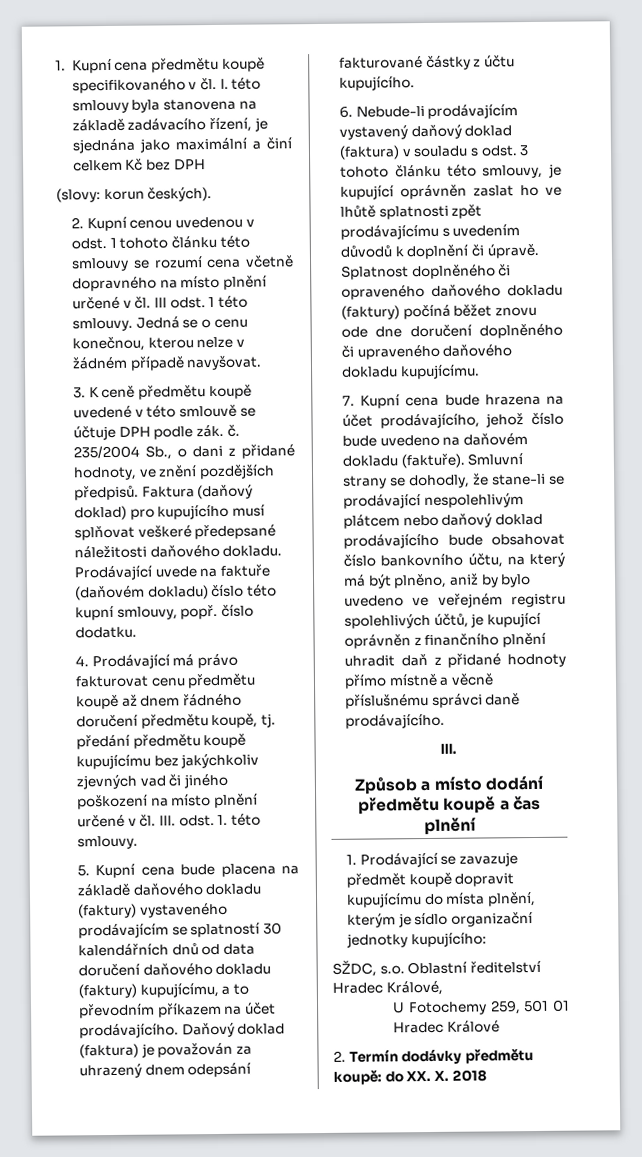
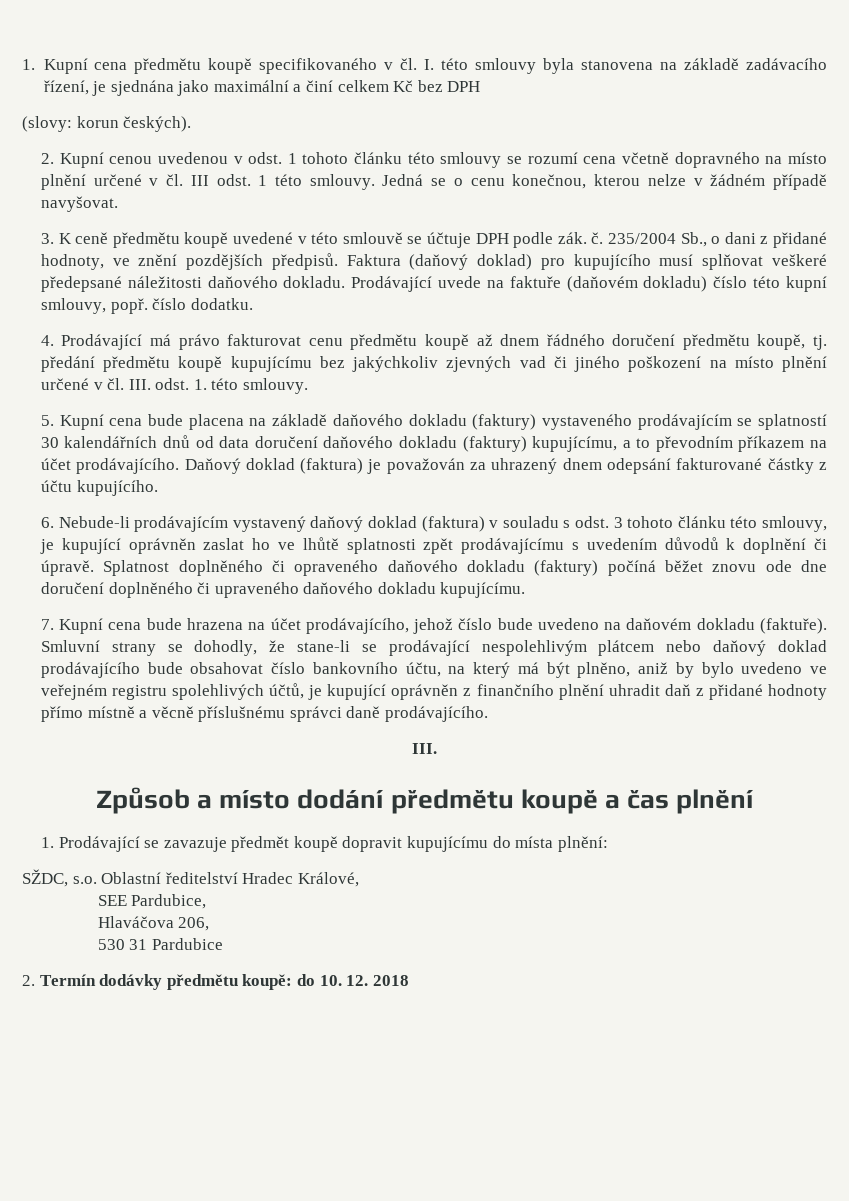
- 1. Prodávající se zavazuje předmět koupě dopravit kupujícímu do místa plnění, kterým je sídlo organizační jednotky kupujícího:
+ 1. Prodávající se zavazuje předmět koupě dopravit kupujícímu do místa plnění:
- U Fotochemy 259, 501 01 Hradec Králové
+ SEE Pardubice,
+ Hlaváčova 206,
+ 530 31 Pardubice
- 2. Termín dodávky předmětu koupě: do XX. X. 2018
+ 2. Termín dodávky předmětu koupě: do 10. 12. 2018

